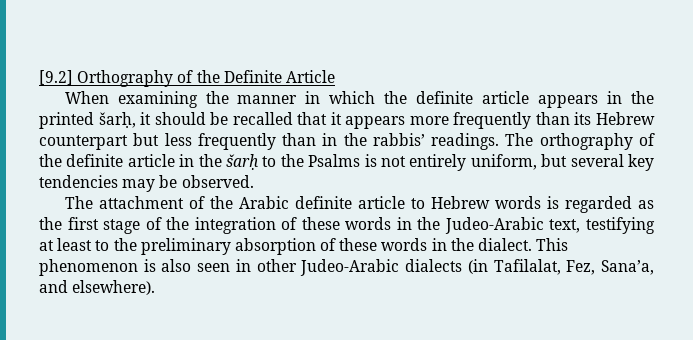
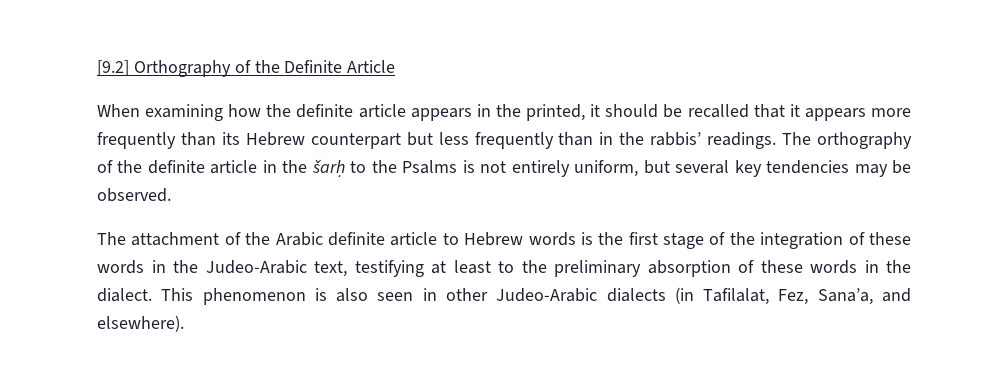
- When examining the manner in which the definite article appears in the printed šarḥ, it should be recalled that it appears more frequently than its Hebrew counterpart but less frequently than in the rabbis’ readings.
+ When examining how the definite article appears in the printed, it should be recalled that it appears more frequently than its Hebrew counterpart but less frequently than in the rabbis’ readings.
- The attachment of the Arabic definite article to Hebrew words is regarded as the first stage of the integration of these words in the Judeo-Arabic text, testifying at least to the preliminary absorption of these words in the dialect.
+ The attachment of the Arabic definite article to Hebrew words is the first stage of the integration of these words in the Judeo-Arabic text, testifying at least to the preliminary absorption of these words in the dialect.

